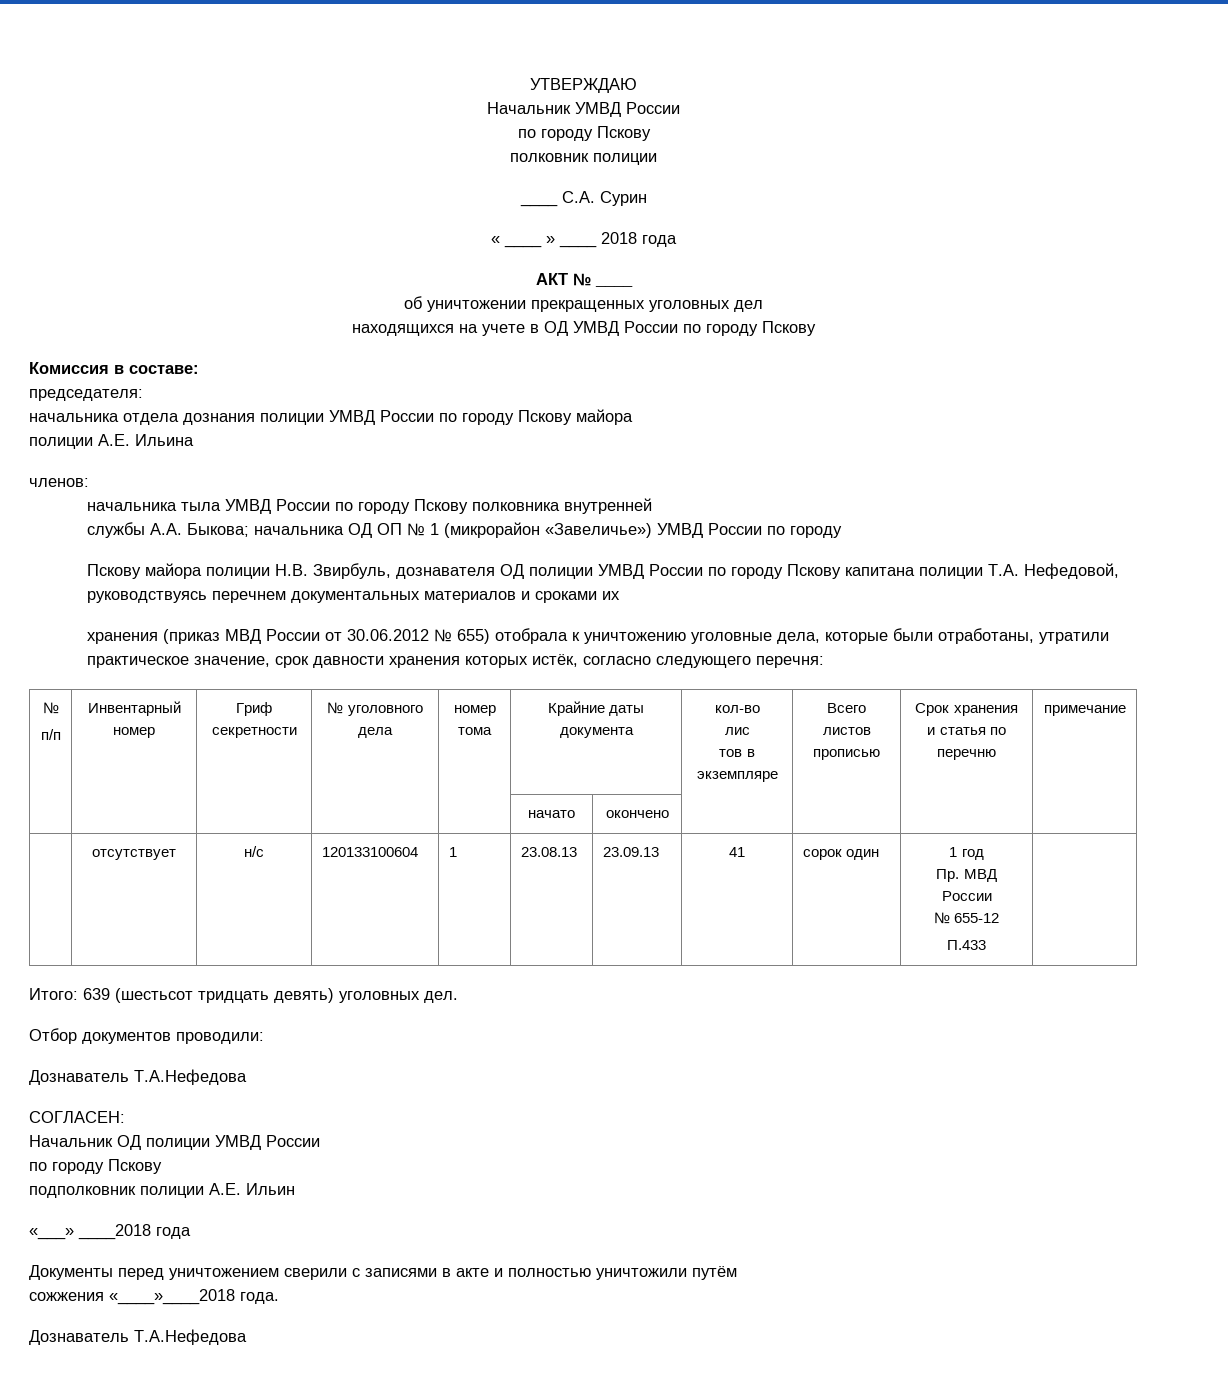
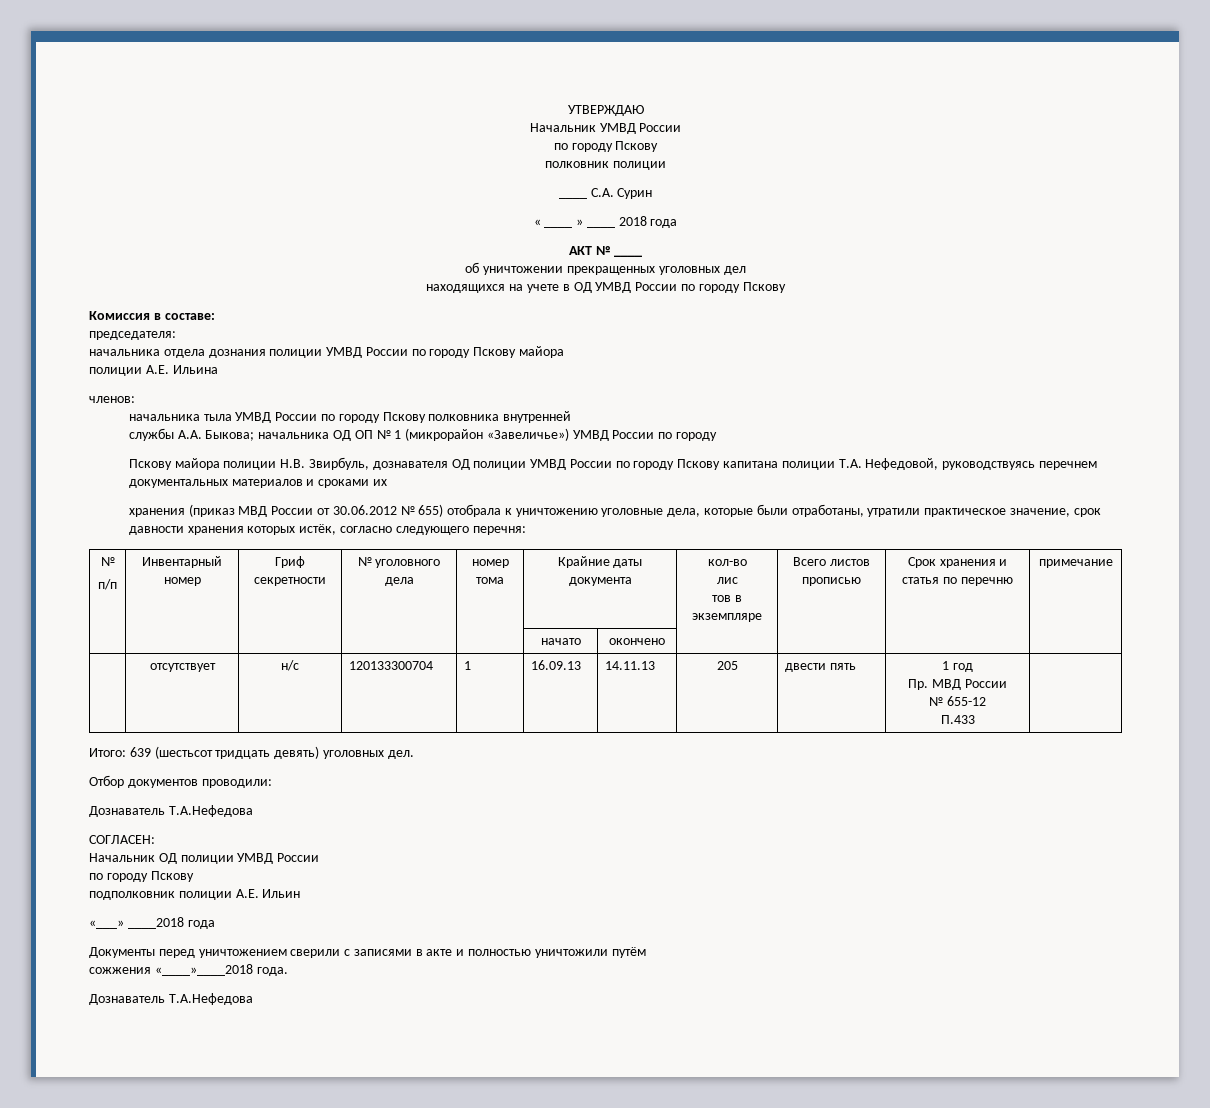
- | отсутствует | н/с | 120133100604 | 1 | 23.08.13 | 23.09.13 | 41 | сорок один | 1 год
+ | отсутствует | н/с | 120133300704 | 1 | 16.09.13 | 14.11.13 | 205 | двести пять | 1 год

